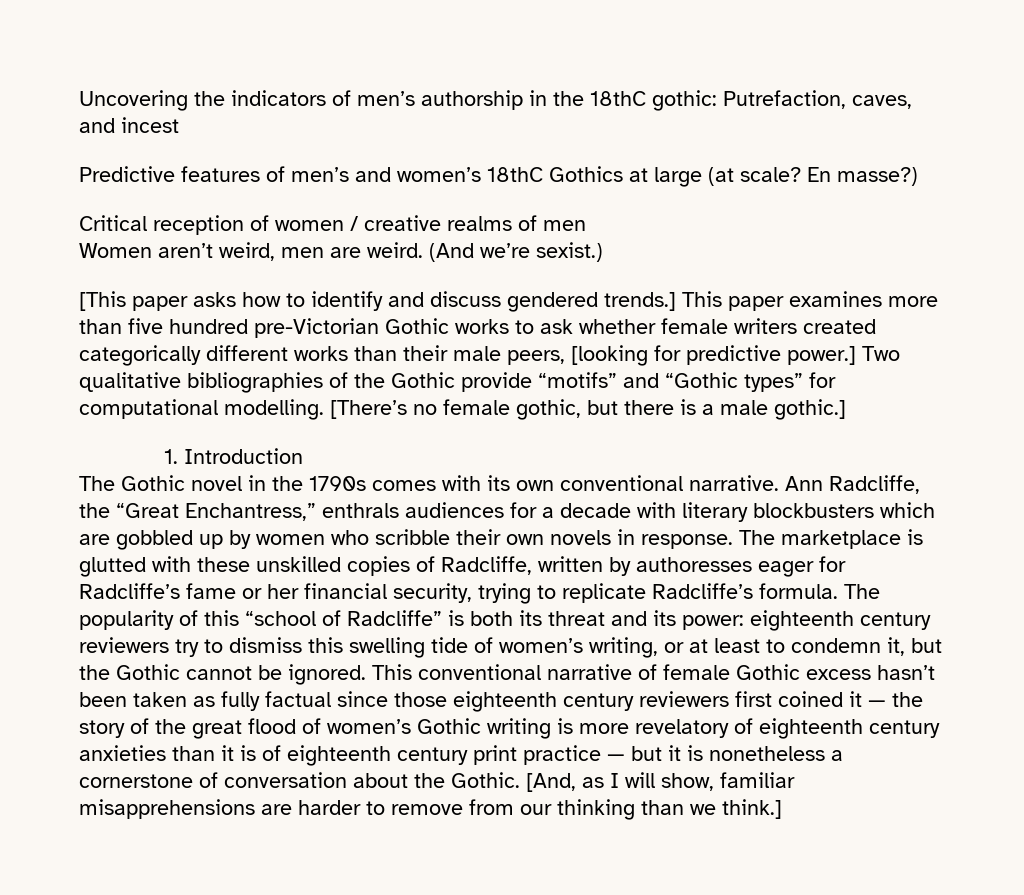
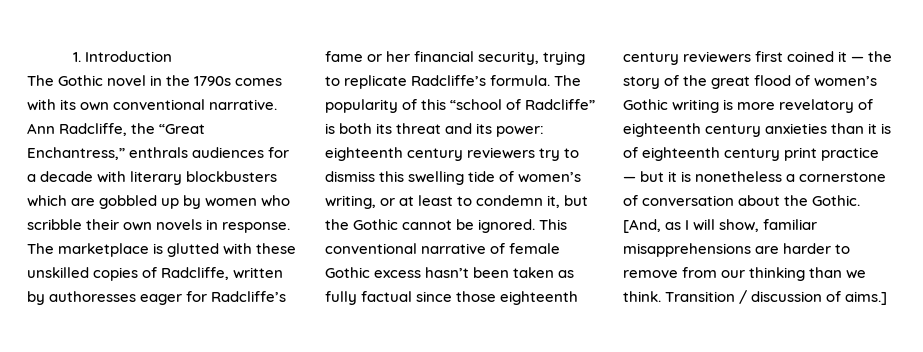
- Uncovering the indicators of men’s authorship in the 18thC gothic: Putrefaction, caves, and incest
- Predictive features of men’s and women’s 18thC Gothics at large (at scale? En masse?)
- Critical reception of women / creative realms of men
- Women aren’t weird, men are weird. (And we’re sexist.)
- [This paper asks how to identify and discuss gendered trends.] This paper examines more than five hundred pre-Victorian Gothic works to ask whether female writers created categorically different works than their male peers, [looking for predictive power.] Two qualitative bibliographies of the Gothic provide “motifs” and “Gothic types” for computational modelling. [There’s no female gothic, but there is a male gothic.]
- [And, as I will show, familiar misapprehensions are harder to remove from our thinking than we think.]
+ [And, as I will show, familiar misapprehensions are harder to remove from our thinking than we think. Transition / discussion of aims.]

